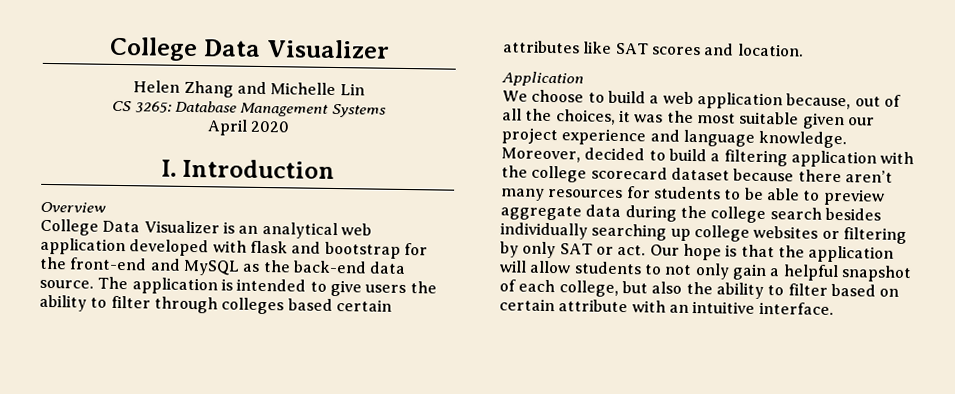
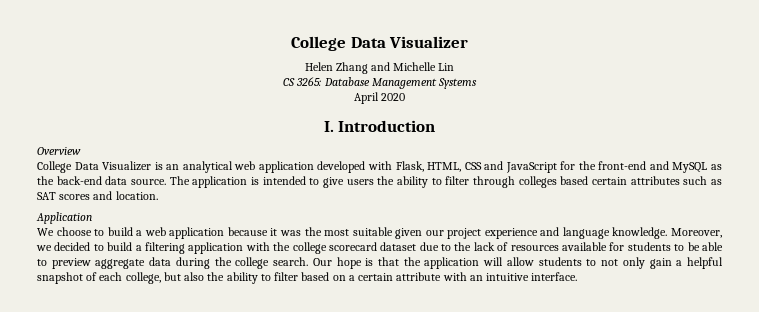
- College Data Visualizer is an analytical web application developed with flask and bootstrap for the front-end and MySQL as the back-end data source.
+ College Data Visualizer is an analytical web application developed with Flask, HTML, CSS and JavaScript for the front-end and MySQL as the back-end data source.
- The application is intended to give users the ability to filter through colleges based certain attributes like SAT scores and location.
+ The application is intended to give users the ability to filter through colleges based certain attributes such as SAT scores and location.
- We choose to build a web application because, out of all the choices, it was the most suitable given our project experience and language knowledge.
+ We choose to build a web application because it was the most suitable given our project experience and language knowledge.
- Moreover, decided to build a filtering application with the college scorecard dataset because there aren’t many resources for students to be able to preview aggregate data during the college search besides individually searching up college websites or filtering by only SAT or act.
+ Moreover, we decided to build a filtering application with the college scorecard dataset due to the lack of resources available for students to be able to preview aggregate data during the college search.
- Our hope is that the application will allow students to not only gain a helpful snapshot of each college, but also the ability to filter based on certain attribute with an intuitive interface.
+ Our hope is that the application will allow students to not only gain a helpful snapshot of each college, but also the ability to filter based on a certain attribute with an intuitive interface.

